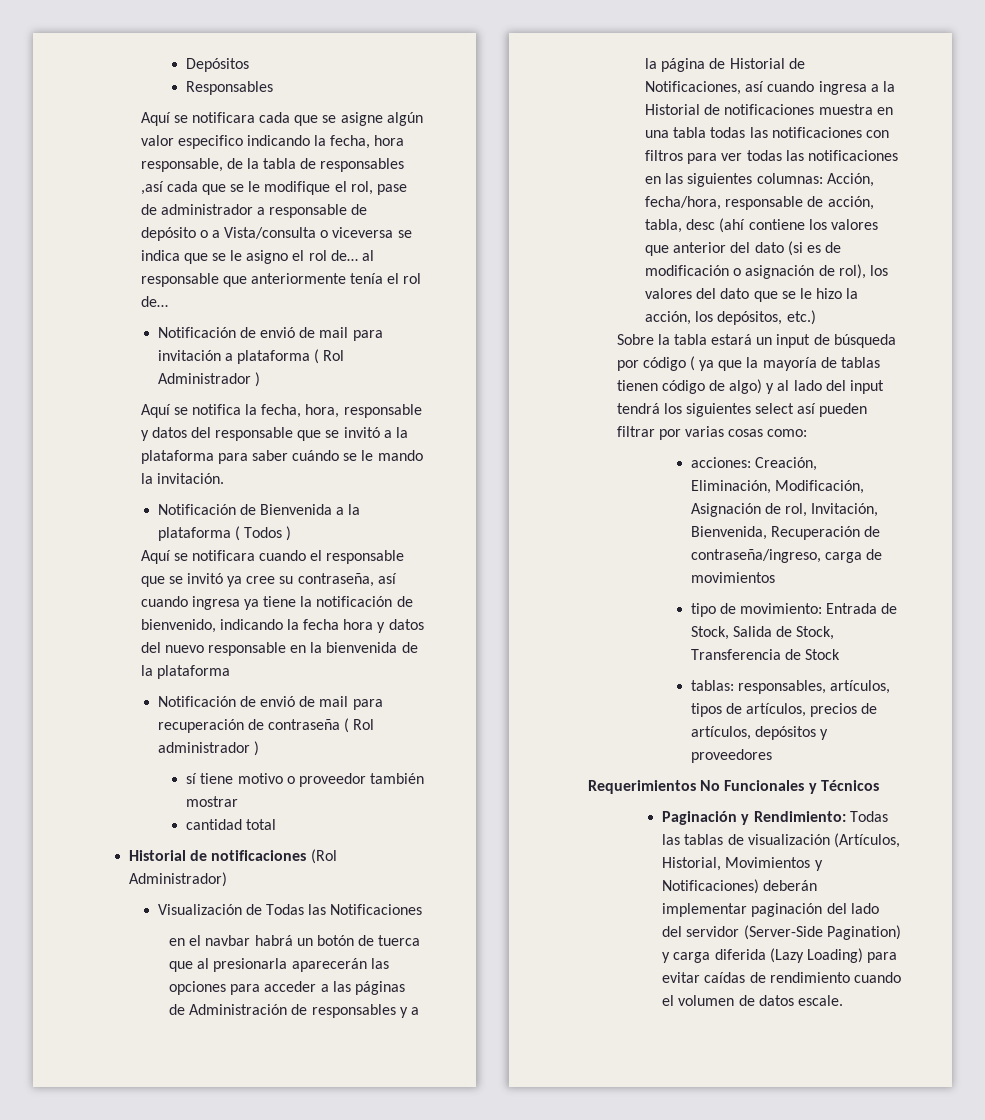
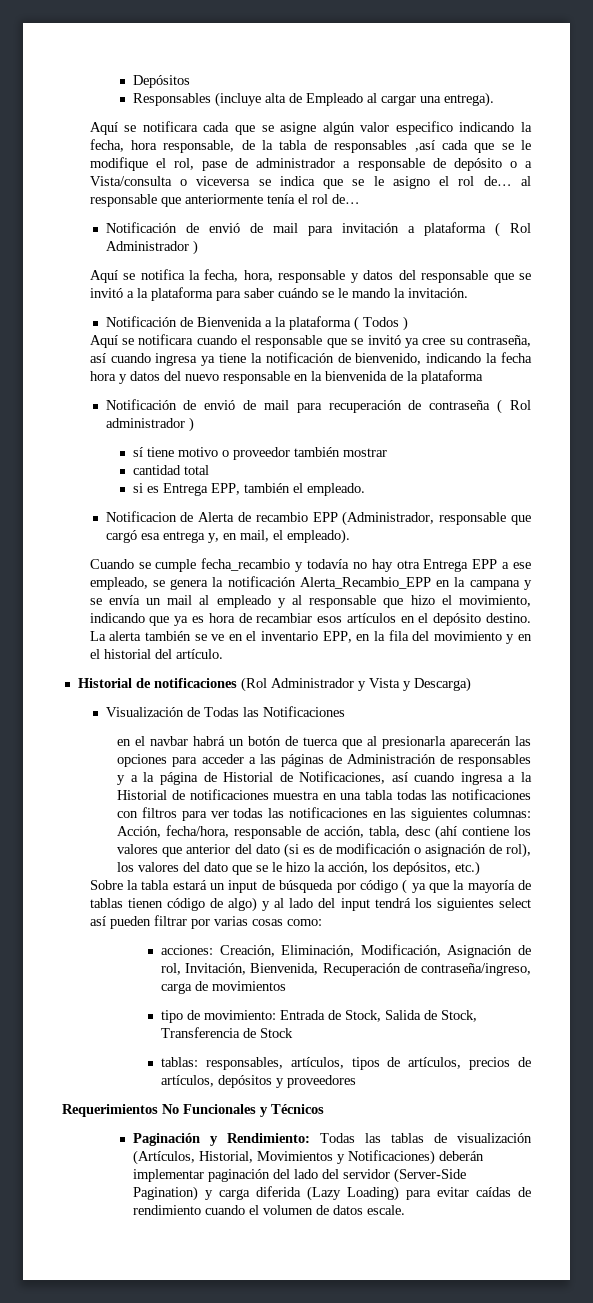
- Responsables
+ Responsables (incluye alta de Empleado al cargar una entrega).
+ si es Entrega EPP, también el empleado.
+ Notificacion de Alerta de recambio EPP (Administrador, responsable que cargó esa entrega y, en mail, el empleado).
+ Cuando se cumple fecha_recambio y todavía no hay otra Entrega EPP a ese empleado, se genera la notificación Alerta_Recambio_EPP en la campana y se envía un mail al empleado y al responsable que hizo el movimiento, indicando que ya es hora de recambiar esos artículos en el depósito destino. La alerta también se ve en el inventario EPP, en la fila del movimiento y en el historial del artículo.
- Historial de notificaciones (Rol Administrador)
+ Historial de notificaciones (Rol Administrador y Vista y Descarga)

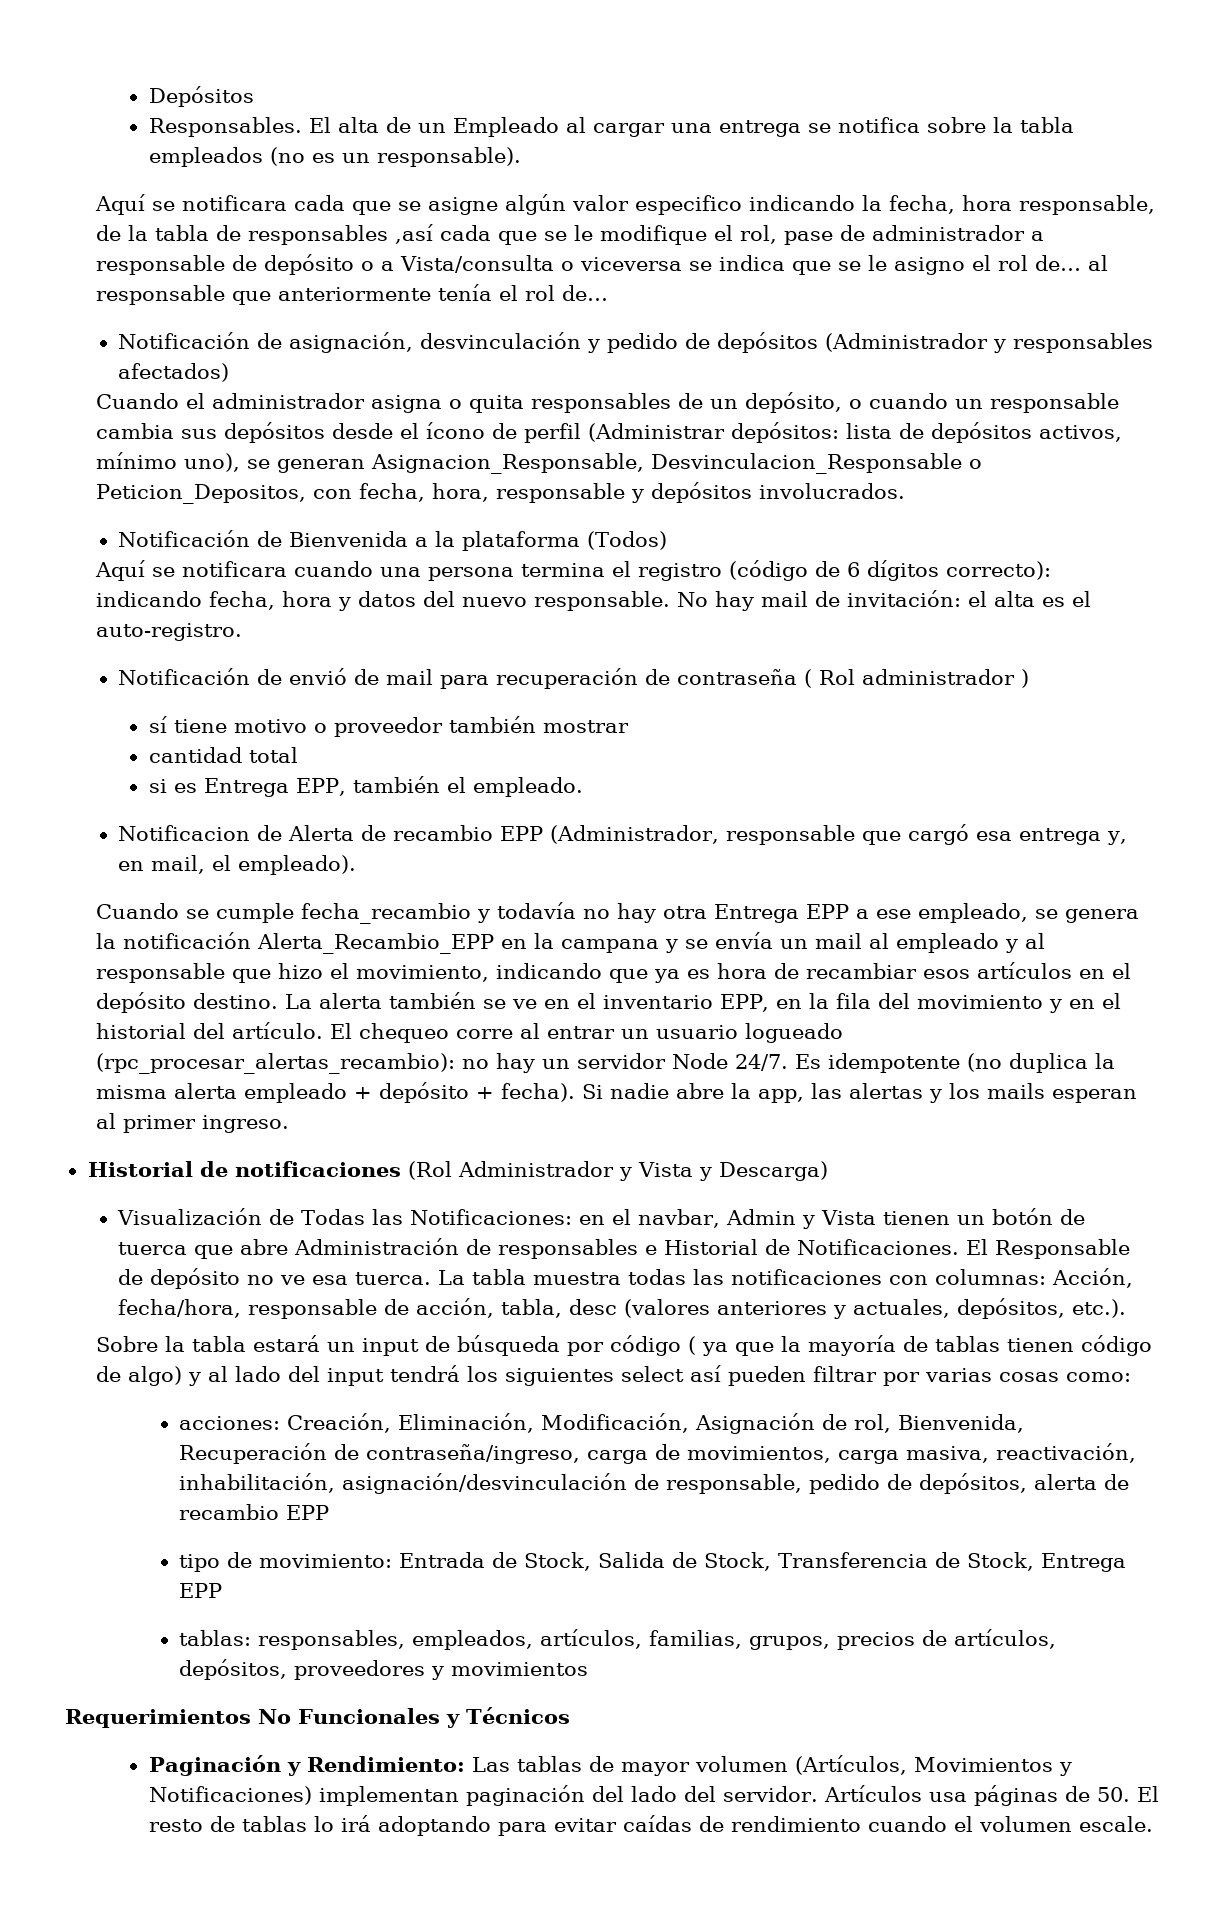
- Responsables (incluye alta de Empleado al cargar una entrega).
+ Responsables. El alta de un Empleado al cargar una entrega se notifica sobre la tabla empleados (no es un responsable).
- Notificación de envió de mail para invitación a plataforma ( Rol Administrador )
- Aquí se notifica la fecha, hora, responsable y datos del responsable que se invitó a la plataforma para saber cuándo se le mando la invitación.
+ Notificación de asignación, desvinculación y pedido de depósitos (Administrador y responsables afectados)
+ Cuando el administrador asigna o quita responsables de un depósito, o cuando un responsable cambia sus depósitos desde el ícono de perfil (Administrar depósitos: lista de depósitos activos, mínimo uno), se generan Asignacion_Responsable, Desvinculacion_Responsable o Peticion_Depositos, con fecha, hora, responsable y depósitos involucrados.
- Notificación de Bienvenida a la plataforma ( Todos )
+ Notificación de Bienvenida a la plataforma (Todos)
- Aquí se notificara cuando el responsable que se invitó ya cree su contraseña, así cuando ingresa ya tiene la notificación de bienvenido, indicando la fecha hora y datos del nuevo responsable en la bienvenida de la plataforma
+ Aquí se notificara cuando una persona termina el registro (código de 6 dígitos correcto): indicando fecha, hora y datos del nuevo responsable. No hay mail de invitación: el alta es el auto-registro.
+ El chequeo corre al entrar un usuario logueado (rpc_procesar_alertas_recambio): no hay un servidor Node 24/7. Es idempotente (no duplica la misma alerta empleado + depósito + fecha). Si nadie abre la app, las alertas y los mails esperan al primer ingreso.
- Visualización de Todas las Notificaciones
- en el navbar habrá un botón de tuerca que al presionarla aparecerán las opciones para acceder a las páginas de Administración de responsables y a la página de Historial de Notificaciones, así cuando ingresa a la Historial de notificaciones muestra en una tabla todas las notificaciones con filtros para ver todas las notificaciones en las siguientes columnas: Acción, fecha/hora, responsable de acción, tabla, desc (ahí contiene los valores que anterior del dato (si es de modificación o asignación de rol), los valores del dato que se le hizo la acción, los depósitos, etc.)
+ Visualización de Todas las Notificaciones: en el navbar, Admin y Vista tienen un botón de tuerca que abre Administración de responsables e Historial de Notificaciones. El Responsable de depósito no ve esa tuerca. La tabla muestra todas las notificaciones con columnas: Acción, fecha/hora, responsable de acción, tabla, desc (valores anteriores y actuales, depósitos, etc.).
- acciones: Creación, Eliminación, Modificación, Asignación de rol, Invitación, Bienvenida, Recuperación de contraseña/ingreso, carga de movimientos
+ acciones: Creación, Eliminación, Modificación, Asignación de rol, Bienvenida, Recuperación de contraseña/ingreso, carga de movimientos, carga masiva, reactivación, inhabilitación, asignación/desvinculación de responsable, pedido de depósitos, alerta de recambio EPP
- tipo de movimiento: Entrada de Stock, Salida de Stock, Transferencia de Stock
+ tipo de movimiento: Entrada de Stock, Salida de Stock, Transferencia de Stock, Entrega EPP
- tablas: responsables, artículos, tipos de artículos, precios de artículos, depósitos y proveedores
+ tablas: responsables, empleados, artículos, familias, grupos, precios de artículos, depósitos, proveedores y movimientos
- Paginación y Rendimiento: Todas las tablas de visualización (Artículos, Historial, Movimientos y Notificaciones) deberán implementar paginación del lado del servidor (Server-Side Pagination) y carga diferida (Lazy Loading) para evitar caídas de rendimiento cuando el volumen de datos escale.
+ Paginación y Rendimiento: Las tablas de mayor volumen (Artículos, Movimientos y Notificaciones) implementan paginación del lado del servidor. Artículos usa páginas de 50. El resto de tablas lo irá adoptando para evitar caídas de rendimiento cuando el volumen escale.

